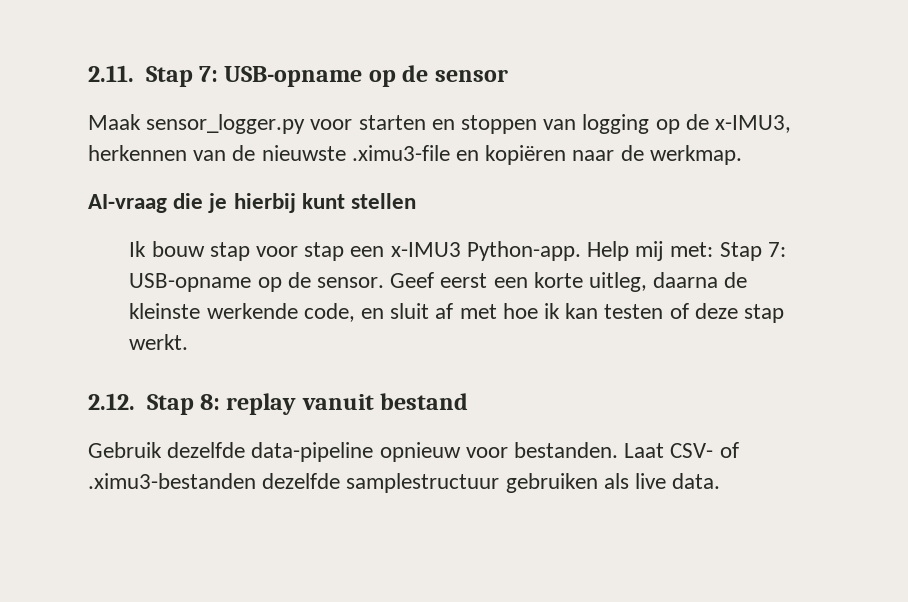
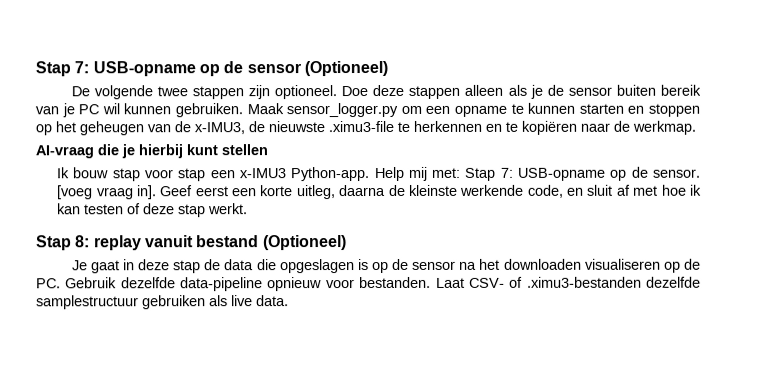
- 2.11. Stap 7: USB-opname op de sensor
- Maak sensor_logger.py voor starten en stoppen van logging op de x-IMU3, herkennen van de nieuwste .ximu3-file en kopiëren naar de werkmap.
+ Stap 7: USB-opname op de sensor (Optioneel)
+ De volgende twee stappen zijn optioneel. Doe deze stappen alleen als je de sensor buiten bereik van je PC wil kunnen gebruiken. Maak sensor_logger.py om een opname te kunnen starten en stoppen op het geheugen van de x-IMU3, de nieuwste .ximu3-file te herkennen en te kopiëren naar de werkmap.
+ [voeg vraag in].
- 2.12. Stap 8: replay vanuit bestand
- Gebruik dezelfde data-pipeline opnieuw voor bestanden.
+ Stap 8: replay vanuit bestand (Optioneel)
+ Je gaat in deze stap de data die opgeslagen is op de sensor na het downloaden visualiseren op de PC. Gebruik dezelfde data-pipeline opnieuw voor bestanden.

